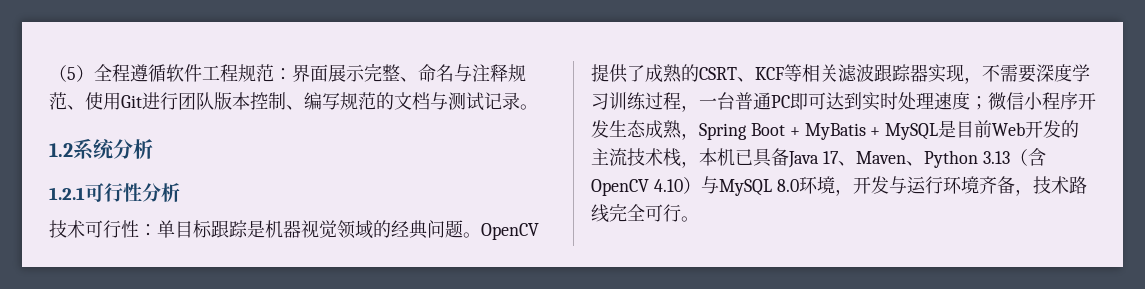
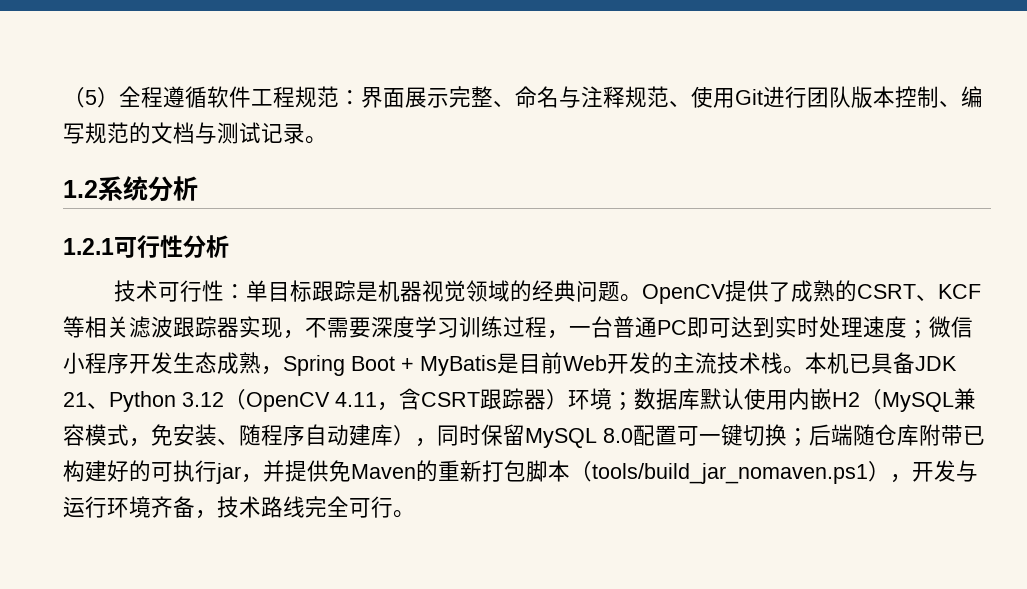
- OpenCV提供了成熟的CSRT、KCF等相关滤波跟踪器实现，不需要深度学习训练过程，一台普通PC即可达到实时处理速度；微信小程序开发生态成熟，Spring Boot + MyBatis + MySQL是目前Web开发的主流技术栈，本机已具备Java 17、Maven、Python 3.13（含OpenCV 4.10）与MySQL 8.0环境，开发与运行环境齐备，技术路线完全可行。
+ OpenCV提供了成熟的CSRT、KCF等相关滤波跟踪器实现，不需要深度学习训练过程，一台普通PC即可达到实时处理速度；微信小程序开发生态成熟，Spring Boot + MyBatis是目前Web开发的主流技术栈。本机已具备JDK 21、Python 3.12（OpenCV 4.11，含CSRT跟踪器）环境；数据库默认使用内嵌H2（MySQL兼容模式，免安装、随程序自动建库），同时保留MySQL 8.0配置可一键切换；后端随仓库附带已构建好的可执行jar，并提供免Maven的重新打包脚本（tools/build_jar_nomaven.ps1），开发与运行环境齐备，技术路线完全可行。

